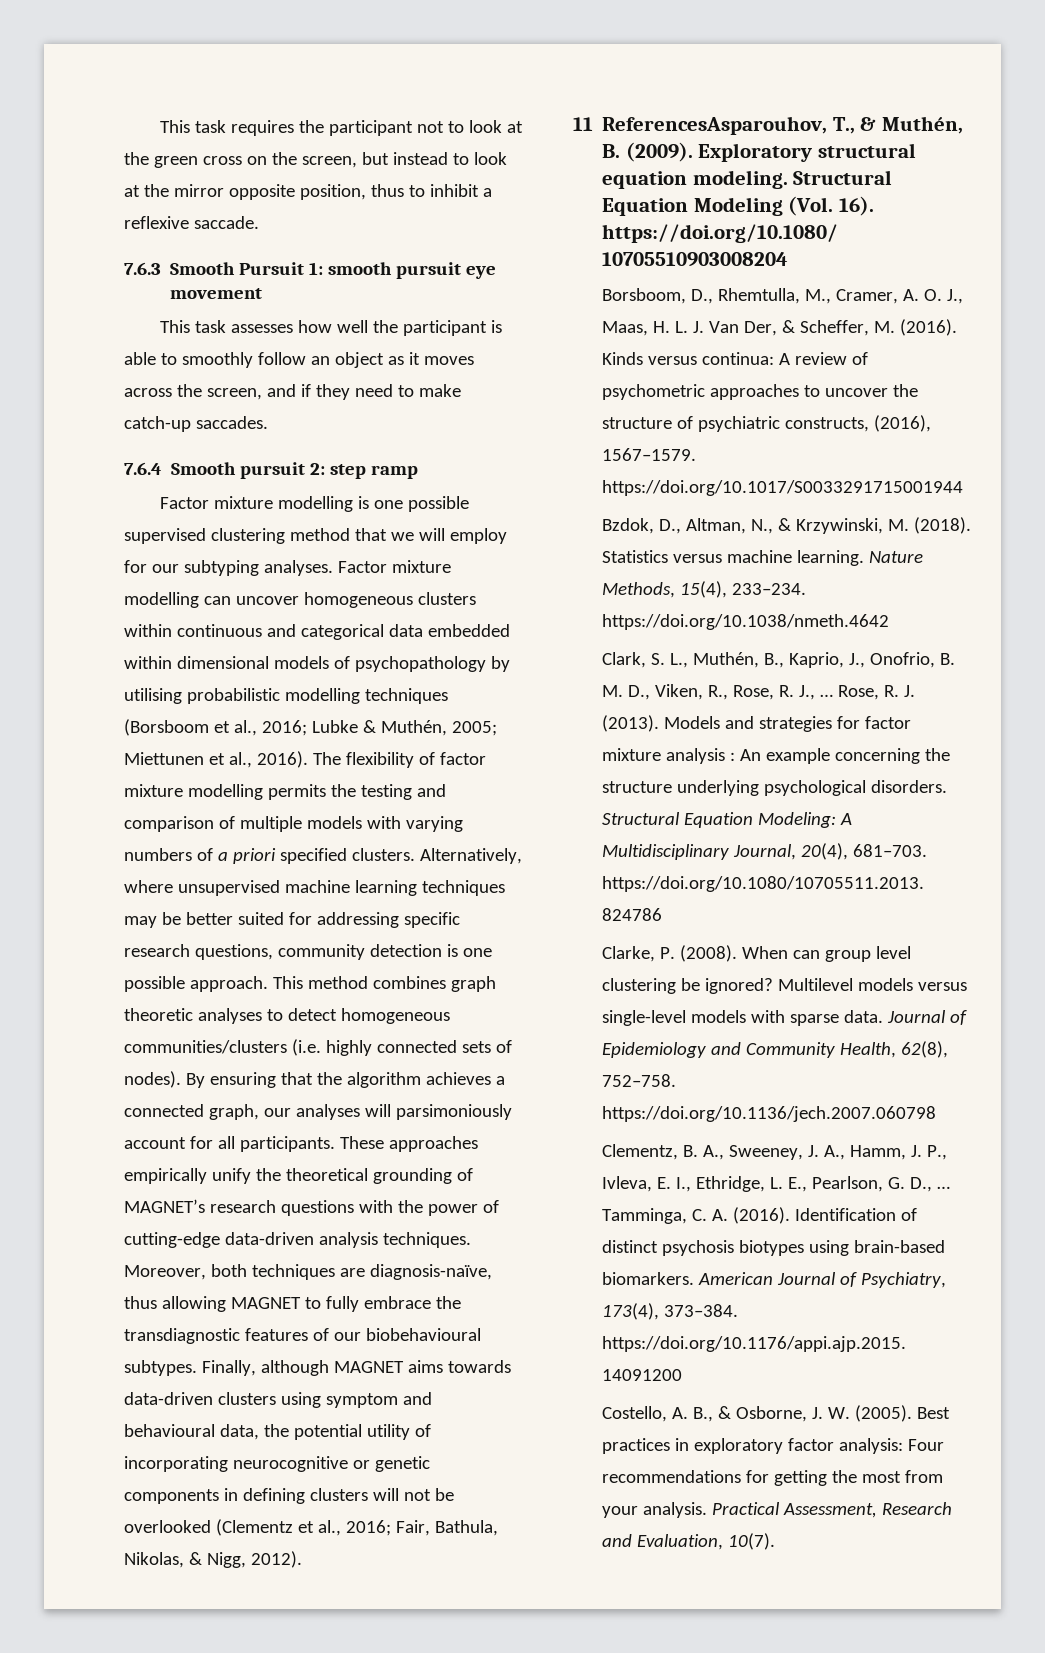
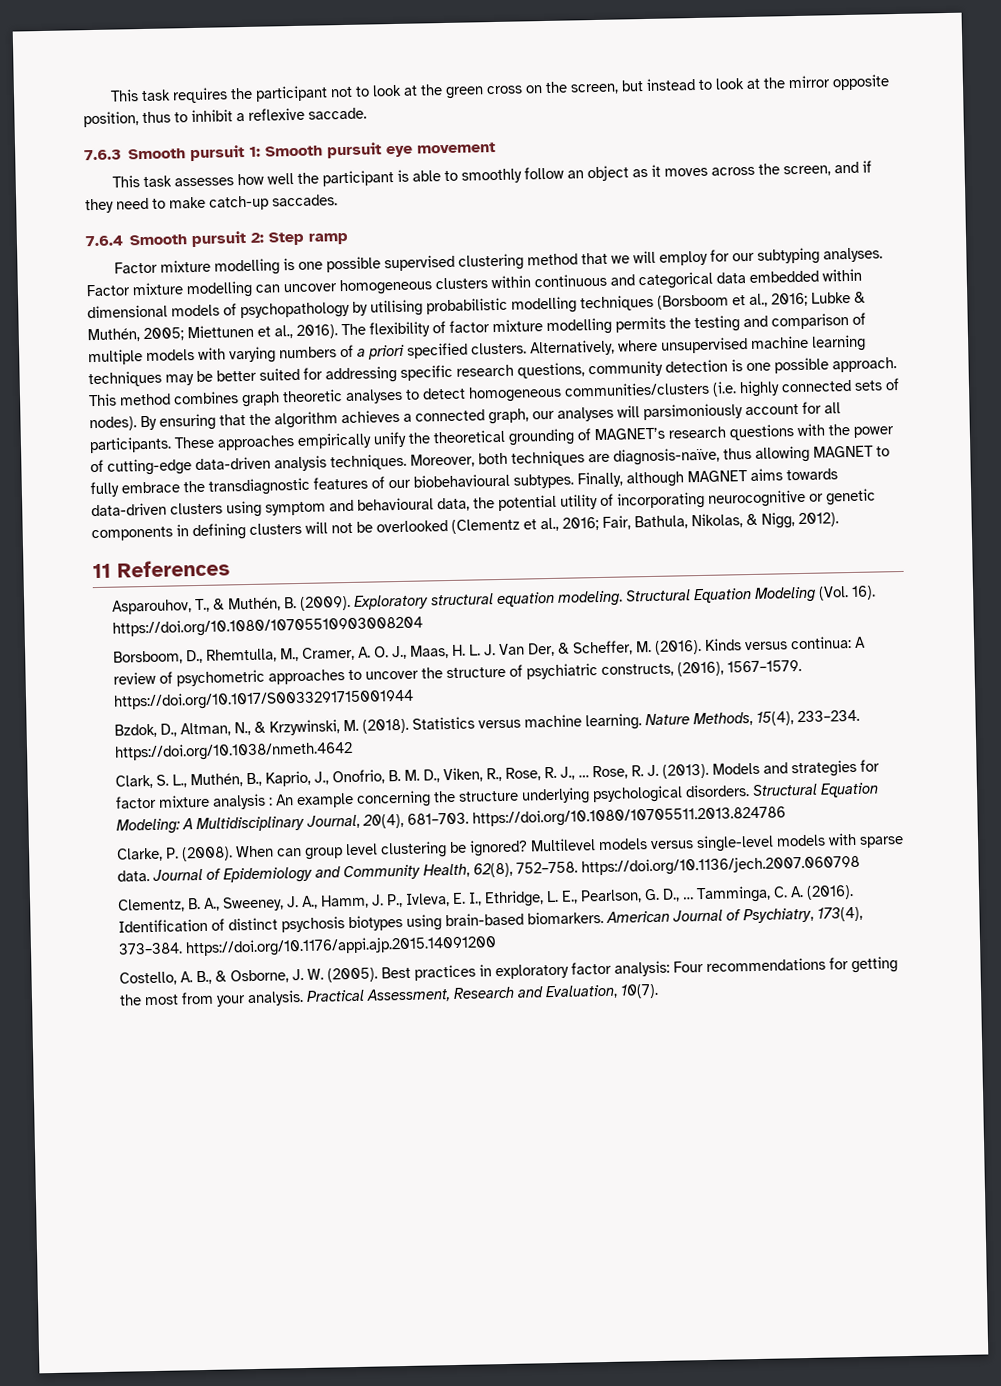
- 7.6.3 Smooth Pursuit 1: smooth pursuit eye movement
+ 7.6.3 Smooth pursuit 1: Smooth pursuit eye movement
- 7.6.4 Smooth pursuit 2: step ramp
+ 7.6.4 Smooth pursuit 2: Step ramp
- 11 ReferencesAsparouhov, T., & Muthén, B. (2009).
+ 11 References
+ Asparouhov, T., & Muthén, B. (2009).

